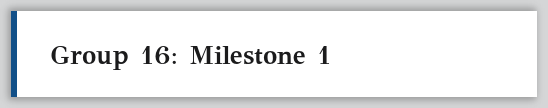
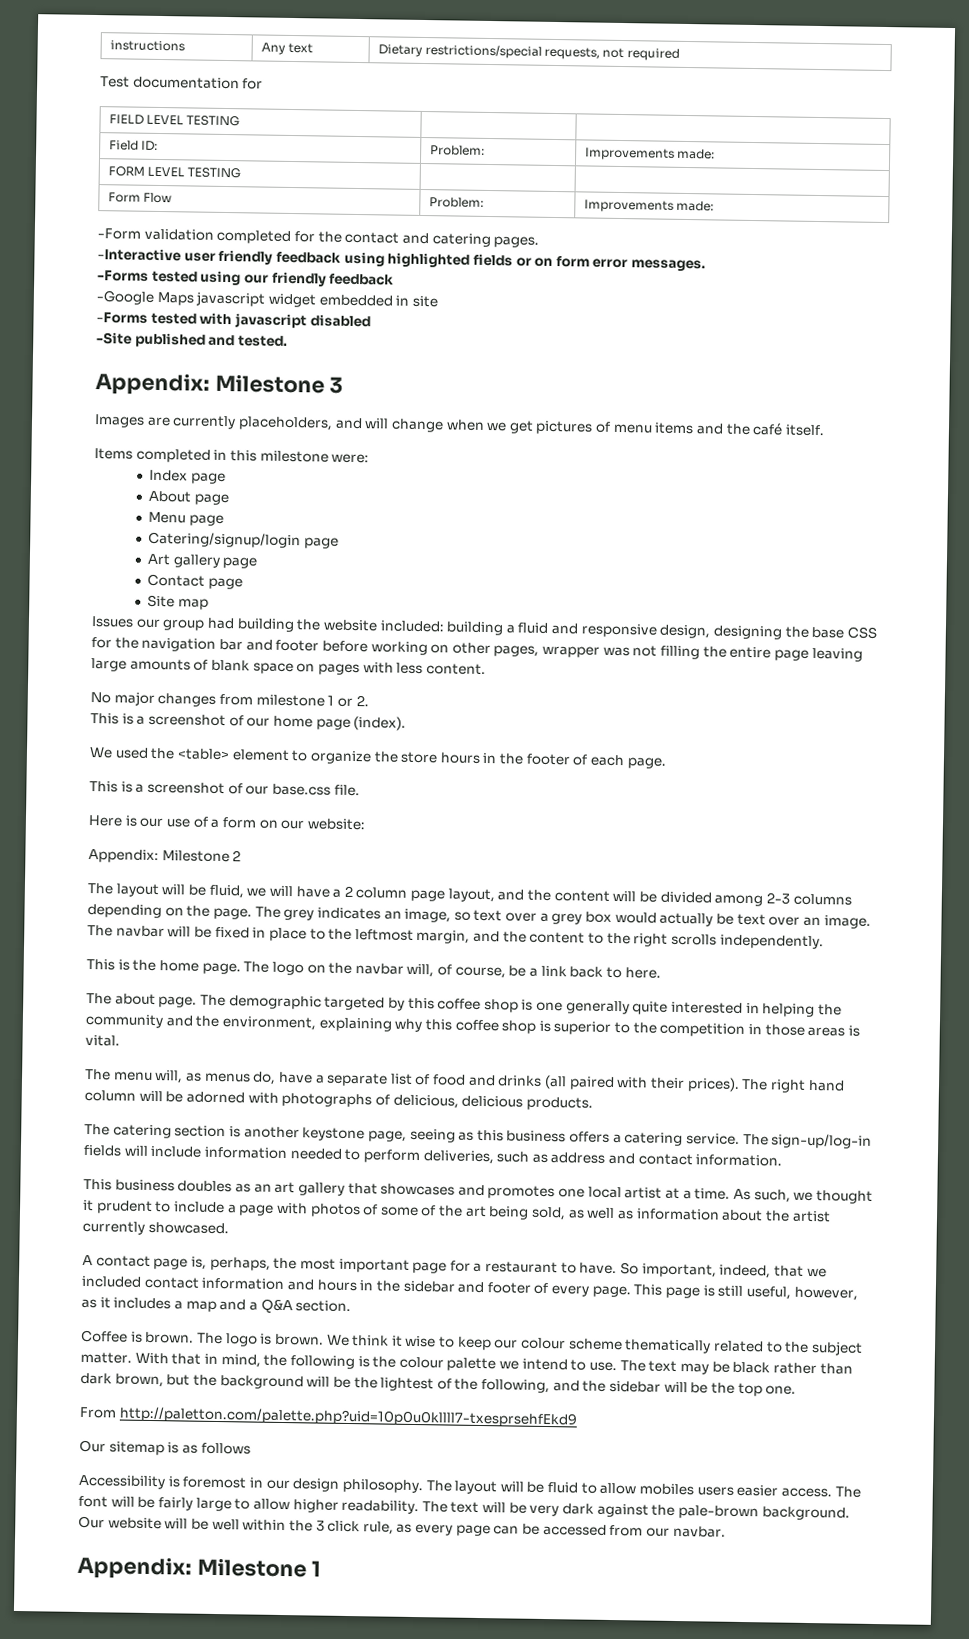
- Group 16: Milestone 1
+ instructions | Any text | Dietary restrictions/special requests, not required
+ Test documentation for
+ FIELD LEVEL TESTING | |
+ Field ID: | Problem: | Improvements made:
+ FORM LEVEL TESTING | |
+ Form Flow | Problem: | Improvements made:
+ -Form validation completed for the contact and catering pages.
+ -Interactive user friendly feedback using highlighted fields or on form error messages.
+ -Forms tested using our friendly feedback
+ -Google Maps javascript widget embedded in site
+ -Forms tested with javascript disabled
+ -Site published and tested.
+ Appendix: Milestone 3
+ Images are currently placeholders, and will change when we get pictures of menu items and the café itself.
+ Items completed in this milestone were:
+ Index page
+ About page
+ Menu page
+ Catering/signup/login page
+ Art gallery page
+ Contact page
+ Site map
+ Issues our group had building the website included: building a fluid and responsive design, designing the base CSS for the navigation bar and footer before working on other pages, wrapper was not filling the entire page leaving large amounts of blank space on pages with less content.
+ No major changes from milestone 1 or 2.
+ This is a screenshot of our home page (index).
+ We used the <table> element to organize the store hours in the footer of each page.
+ This is a screenshot of our base.css file.
+ Here is our use of a form on our website:
+ Appendix: Milestone 2
+ The layout will be fluid, we will have a 2 column page layout, and the content will be divided among 2-3 columns depending on the page. The grey indicates an image, so text over a grey box would actually be text over an image. The navbar will be fixed in place to the leftmost margin, and the content to the right scrolls independently.
+ This is the home page. The logo on the navbar will, of course, be a link back to here.
+ The about page. The demographic targeted by this coffee shop is one generally quite interested in helping the community and the environment, explaining why this coffee shop is superior to the competition in those areas is vital.
+ The menu will, as menus do, have a separate list of food and drinks (all paired with their prices). The right hand column will be adorned with photographs of delicious, delicious products.
+ The catering section is another keystone page, seeing as this business offers a catering service. The sign-up/log-in fields will include information needed to perform deliveries, such as address and contact information.
+ This business doubles as an art gallery that showcases and promotes one local artist at a time. As such, we thought it prudent to include a page with photos of some of the art being sold, as well as information about the artist currently showcased.
+ A contact page is, perhaps, the most important page for a restaurant to have. So important, indeed, that we included contact information and hours in the sidebar and footer of every page. This page is still useful, however, as it includes a map and a Q&A section.
+ Coffee is brown. The logo is brown. We think it wise to keep our colour scheme thematically related to the subject matter. With that in mind, the following is the colour palette we intend to use. The text may be black rather than dark brown, but the background will be the lightest of the following, and the sidebar will be the top one.
+ From http://paletton.com/palette.php?uid=10p0u0kllll7-txesprsehfEkd9
+ Our sitemap is as follows
+ Accessibility is foremost in our design philosophy. The layout will be fluid to allow mobiles users easier access. The font will be fairly large to allow higher readability. The text will be very dark against the pale-brown background. Our website will be well within the 3 click rule, as every page can be accessed from our navbar.
+ Appendix: Milestone 1

